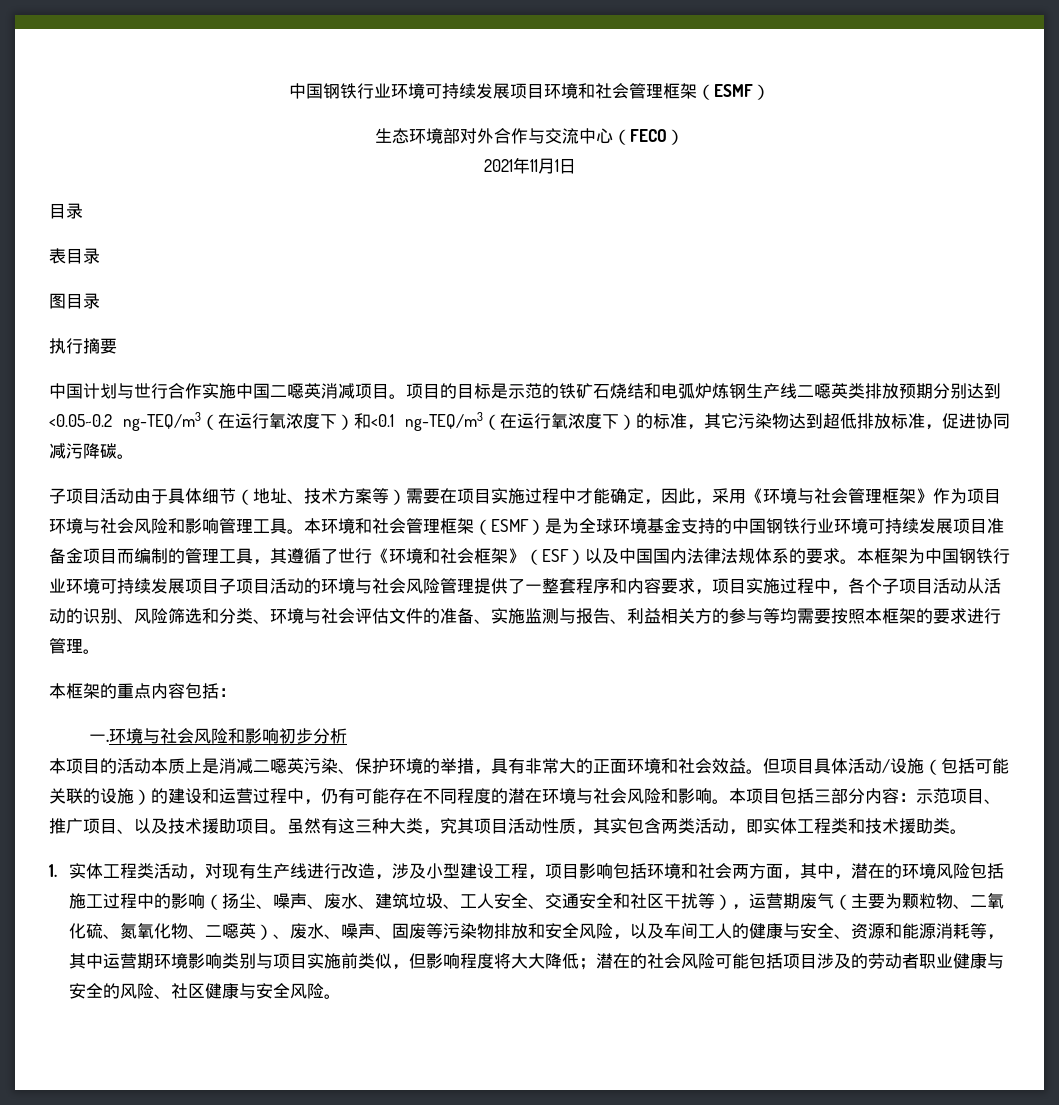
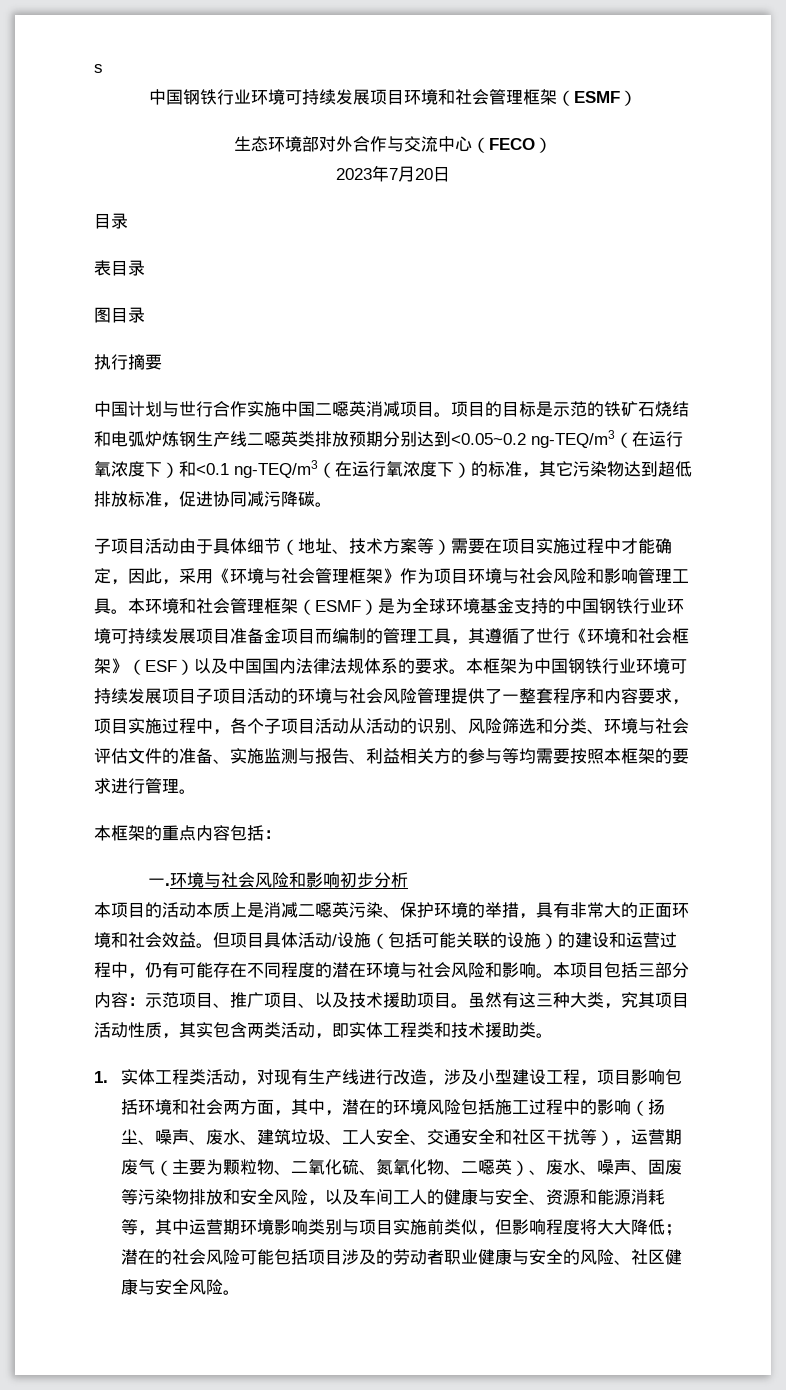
+ s
- 2021年11月1日
+ 2023年7月20日

